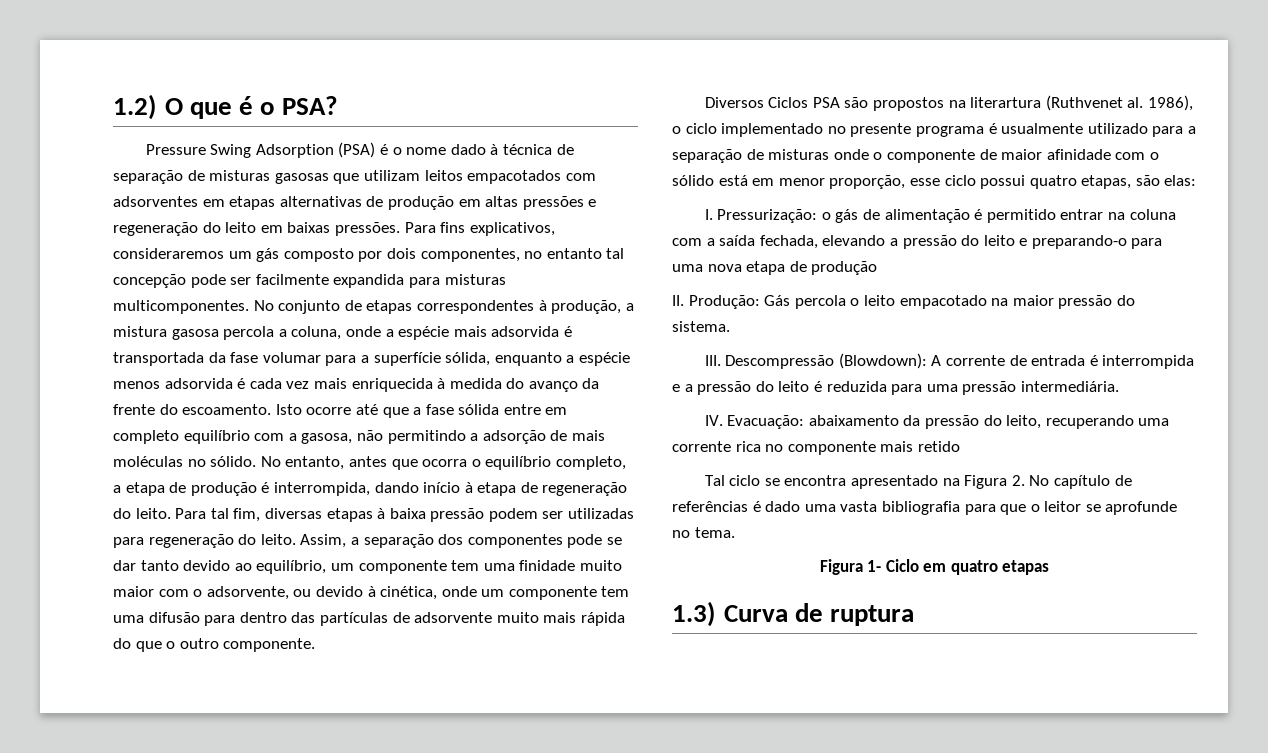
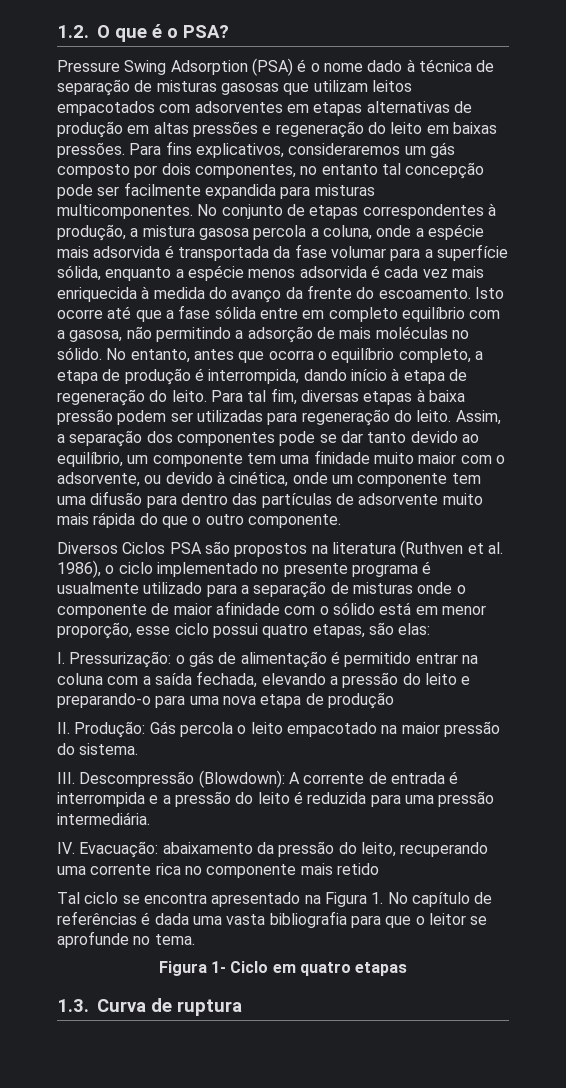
- 1.2) O que é o PSA?
+ 1.2. O que é o PSA?
- Diversos Ciclos PSA são propostos na literartura (Ruthvenet al. 1986), o ciclo implementado no presente programa é usualmente utilizado para a separação de misturas onde o componente de maior afinidade com o sólido está em menor proporção, esse ciclo possui quatro etapas, são elas:
+ Diversos Ciclos PSA são propostos na literatura (Ruthven et al. 1986), o ciclo implementado no presente programa é usualmente utilizado para a separação de misturas onde o componente de maior afinidade com o sólido está em menor proporção, esse ciclo possui quatro etapas, são elas:
- Tal ciclo se encontra apresentado na Figura 2. No capítulo de referências é dado uma vasta bibliografia para que o leitor se aprofunde no tema.
+ Tal ciclo se encontra apresentado na Figura 1. No capítulo de referências é dada uma vasta bibliografia para que o leitor se aprofunde no tema.
- 1.3) Curva de ruptura
+ 1.3. Curva de ruptura

